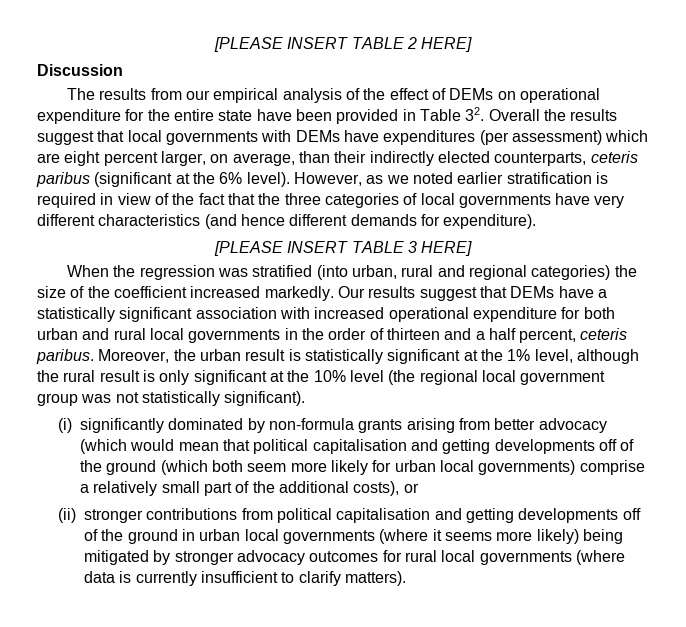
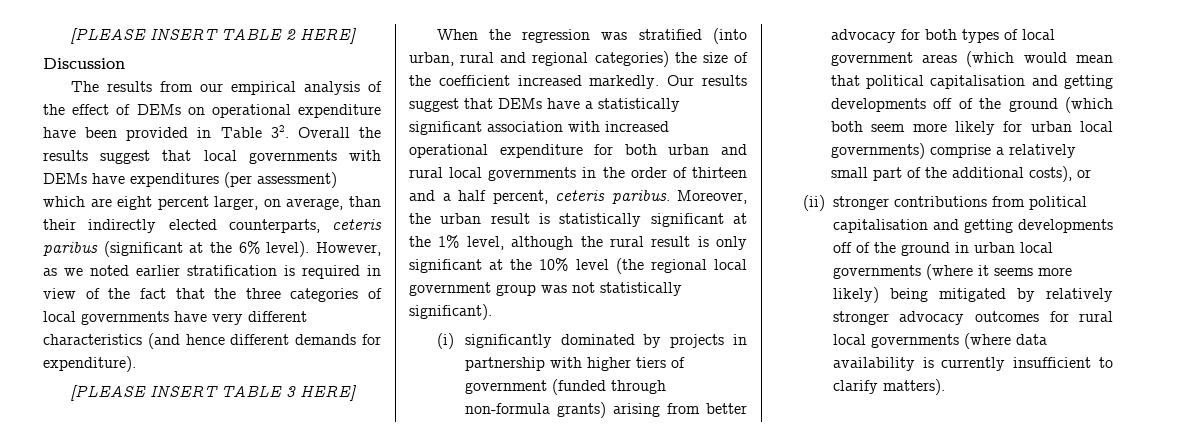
- The results from our empirical analysis of the effect of DEMs on operational expenditure for the entire state have been provided in Table 32. Overall the results suggest that local governments with DEMs have expenditures (per assessment) which are eight percent larger, on average, than their indirectly elected counterparts, ceteris paribus (significant at the 6% level).
+ The results from our empirical analysis of the effect of DEMs on operational expenditure have been provided in Table 32. Overall the results suggest that local governments with DEMs have expenditures (per assessment) which are eight percent larger, on average, than their indirectly elected counterparts, ceteris paribus (significant at the 6% level).
- (i) significantly dominated by non-formula grants arising from better advocacy (which would mean that political capitalisation and getting developments off of the ground (which both seem more likely for urban local governments) comprise a relatively small part of the additional costs), or
+ (i) significantly dominated by projects in partnership with higher tiers of government (funded through non-formula grants) arising from better advocacy for both types of local government areas (which would mean that political capitalisation and getting developments off of the ground (which both seem more likely for urban local governments) comprise a relatively small part of the additional costs), or
- (ii) stronger contributions from political capitalisation and getting developments off of the ground in urban local governments (where it seems more likely) being mitigated by stronger advocacy outcomes for rural local governments (where data is currently insufficient to clarify matters).
+ (ii) stronger contributions from political capitalisation and getting developments off of the ground in urban local governments (where it seems more likely) being mitigated by relatively stronger advocacy outcomes for rural local governments (where data availability is currently insufficient to clarify matters).

